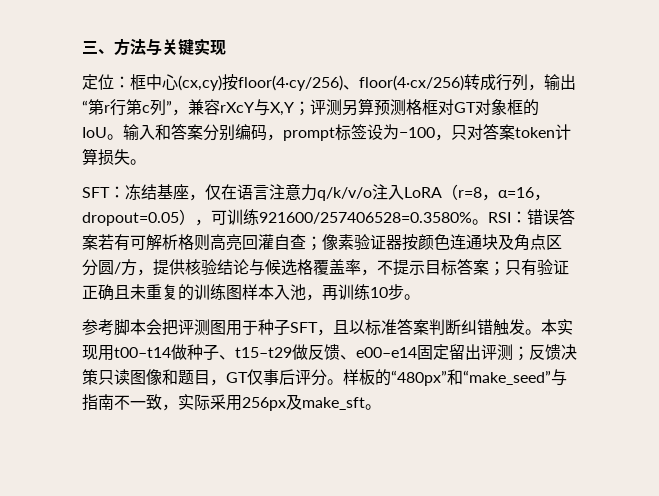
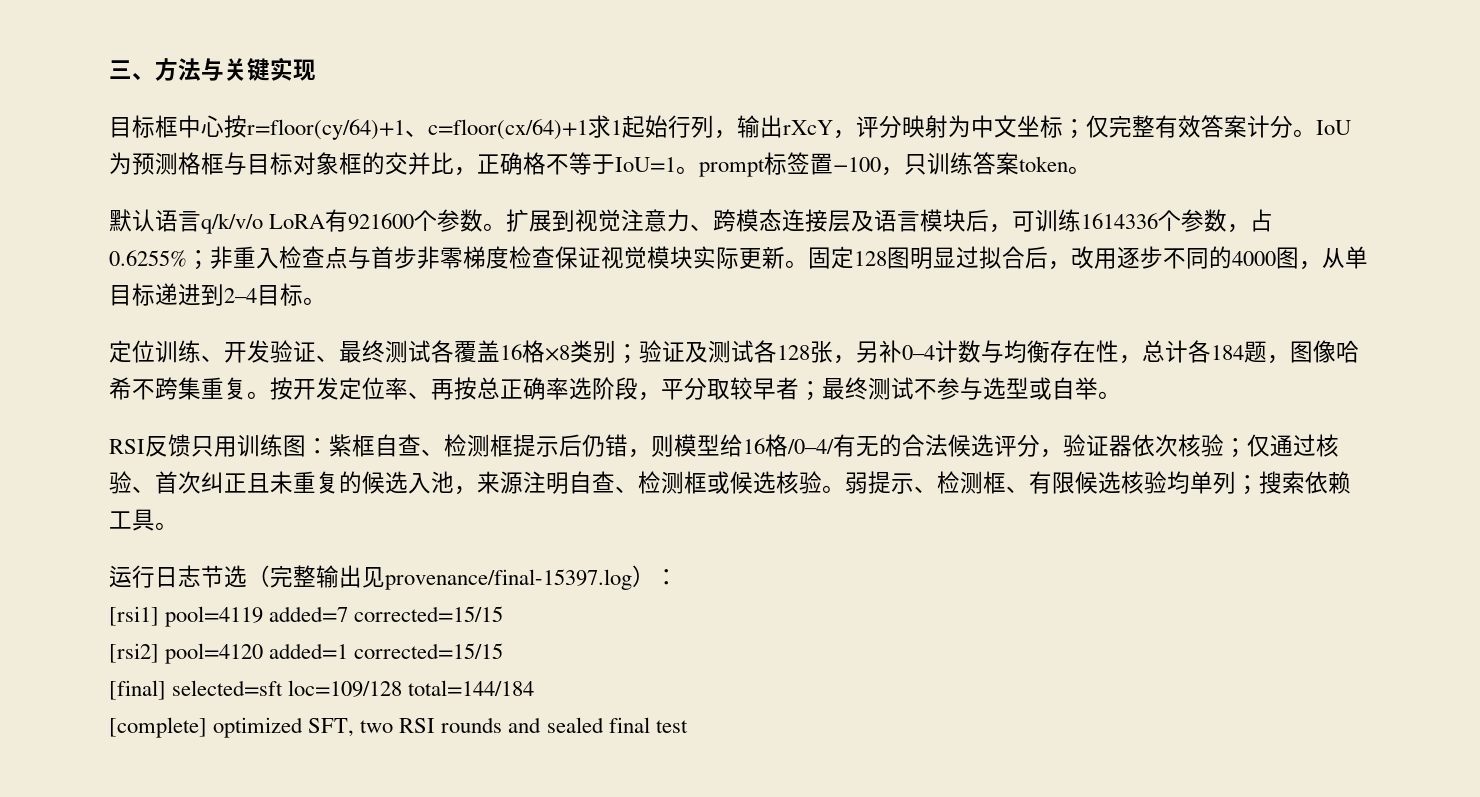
- 定位：框中心(cx,cy)按floor(4·cy/256)、floor(4·cx/256)转成行列，输出“第r行第c列”，兼容rXcY与X,Y；评测另算预测格框对GT对象框的IoU。输入和答案分别编码，prompt标签设为−100，只对答案token计算损失。
- SFT：冻结基座，仅在语言注意力q/k/v/o注入LoRA（r=8，α=16，dropout=0.05），可训练921600/257406528=0.3580%。RSI：错误答案若有可解析格则高亮回灌自查；像素验证器按颜色连通块及角点区分圆/方，提供核验结论与候选格覆盖率，不提示目标答案；只有验证正确且未重复的训练图样本入池，再训练10步。
- 参考脚本会把评测图用于种子SFT，且以标准答案判断纠错触发。本实现用t00–t14做种子、t15–t29做反馈、e00–e14固定留出评测；反馈决策只读图像和题目，GT仅事后评分。样板的“480px”和“make_seed”与指南不一致，实际采用256px及make_sft。
+ 目标框中心按r=floor(cy/64)+1、c=floor(cx/64)+1求1起始行列，输出rXcY，评分映射为中文坐标；仅完整有效答案计分。IoU为预测格框与目标对象框的交并比，正确格不等于IoU=1。prompt标签置−100，只训练答案token。
+ 默认语言q/k/v/o LoRA有921600个参数。扩展到视觉注意力、跨模态连接层及语言模块后，可训练1614336个参数，占0.6255%；非重入检查点与首步非零梯度检查保证视觉模块实际更新。固定128图明显过拟合后，改用逐步不同的4000图，从单目标递进到2–4目标。
+ 定位训练、开发验证、最终测试各覆盖16格×8类别；验证及测试各128张，另补0–4计数与均衡存在性，总计各184题，图像哈希不跨集重复。按开发定位率、再按总正确率选阶段，平分取较早者；最终测试不参与选型或自举。
+ RSI反馈只用训练图：紫框自查、检测框提示后仍错，则模型给16格/0–4/有无的合法候选评分，验证器依次核验；仅通过核验、首次纠正且未重复的候选入池，来源注明自查、检测框或候选核验。弱提示、检测框、有限候选核验均单列；搜索依赖工具。
+ 运行日志节选（完整输出见provenance/final-15397.log）：
+ [rsi1] pool=4119 added=7 corrected=15/15
+ [rsi2] pool=4120 added=1 corrected=15/15
+ [final] selected=sft loc=109/128 total=144/184
+ [complete] optimized SFT, two RSI rounds and sealed final test

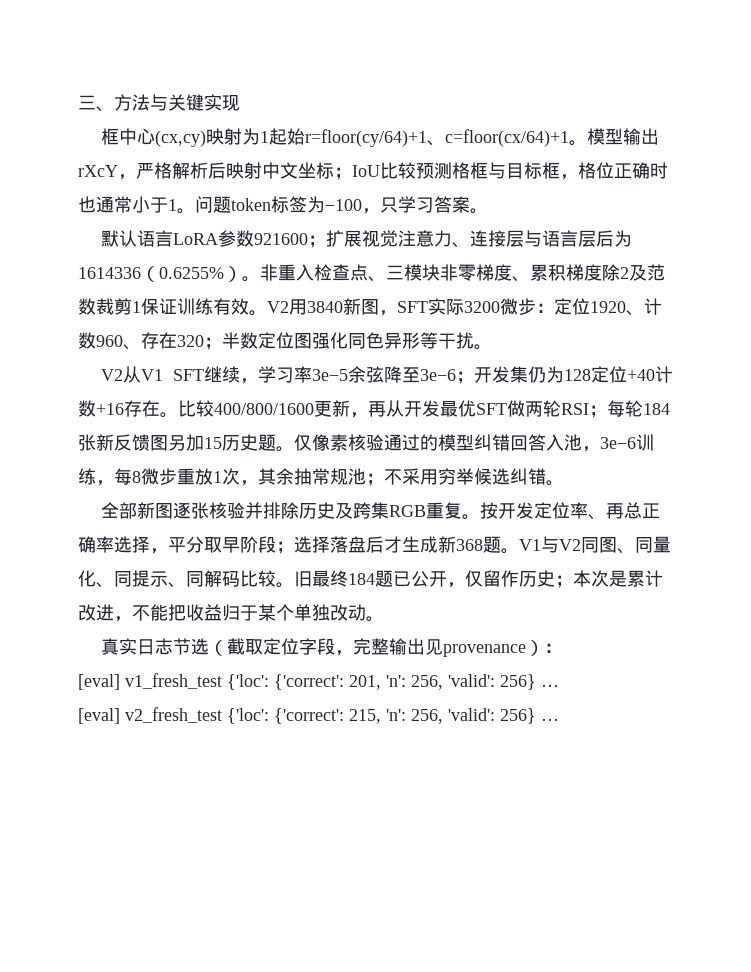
- 目标框中心按r=floor(cy/64)+1、c=floor(cx/64)+1求1起始行列，输出rXcY，评分映射为中文坐标；仅完整有效答案计分。IoU为预测格框与目标对象框的交并比，正确格不等于IoU=1。prompt标签置−100，只训练答案token。
- 默认语言q/k/v/o LoRA有921600个参数。扩展到视觉注意力、跨模态连接层及语言模块后，可训练1614336个参数，占0.6255%；非重入检查点与首步非零梯度检查保证视觉模块实际更新。固定128图明显过拟合后，改用逐步不同的4000图，从单目标递进到2–4目标。
- 定位训练、开发验证、最终测试各覆盖16格×8类别；验证及测试各128张，另补0–4计数与均衡存在性，总计各184题，图像哈希不跨集重复。
+ 框中心(cx,cy)映射为1起始r=floor(cy/64)+1、c=floor(cx/64)+1。模型输出rXcY，严格解析后映射中文坐标；IoU比较预测格框与目标框，格位正确时也通常小于1。问题token标签为−100，只学习答案。
+ 默认语言LoRA参数921600；扩展视觉注意力、连接层与语言层后为1614336（0.6255%）。非重入检查点、三模块非零梯度、累积梯度除2及范数裁剪1保证训练有效。V2用3840新图，SFT实际3200微步：定位1920、计数960、存在320；半数定位图强化同色异形等干扰。
+ V2从V1 SFT继续，学习率3e−5余弦降至3e−6；开发集仍为128定位+40计数+16存在。比较400/800/1600更新，再从开发最优SFT做两轮RSI；每轮184张新反馈图另加15历史题。仅像素核验通过的模型纠错回答入池，3e−6训练，每8微步重放1次，其余抽常规池；不采用穷举候选纠错。
+ 全部新图逐张核验并排除历史及跨集RGB重复。
- 按开发定位率、再按总正确率选阶段，平分取较早者；最终测试不参与选型或自举。
- RSI反馈只用训练图：紫框自查、检测框提示后仍错，则模型给16格/0–4/有无的合法候选评分，验证器依次核验；仅通过核验、首次纠正且未重复的候选入池，来源注明自查、检测框或候选核验。弱提示、检测框、有限候选核验均单列；搜索依赖工具。
- 运行日志节选（完整输出见provenance/final-15397.log）：
+ 按开发定位率、再总正确率选择，平分取早阶段；选择落盘后才生成新368题。V1与V2同图、同量化、同提示、同解码比较。旧最终184题已公开，仅留作历史；本次是累计改进，不能把收益归于某个单独改动。
+ 真实日志节选（截取定位字段，完整输出见provenance）：
- [rsi1] pool=4119 added=7 corrected=15/15
- [rsi2] pool=4120 added=1 corrected=15/15
- [final] selected=sft loc=109/128 total=144/184
- [complete] optimized SFT, two RSI rounds and sealed final test
+ [eval] v1_fresh_test {'loc': {'correct': 201, 'n': 256, 'valid': 256} …
+ [eval] v2_fresh_test {'loc': {'correct': 215, 'n': 256, 'valid': 256} …

